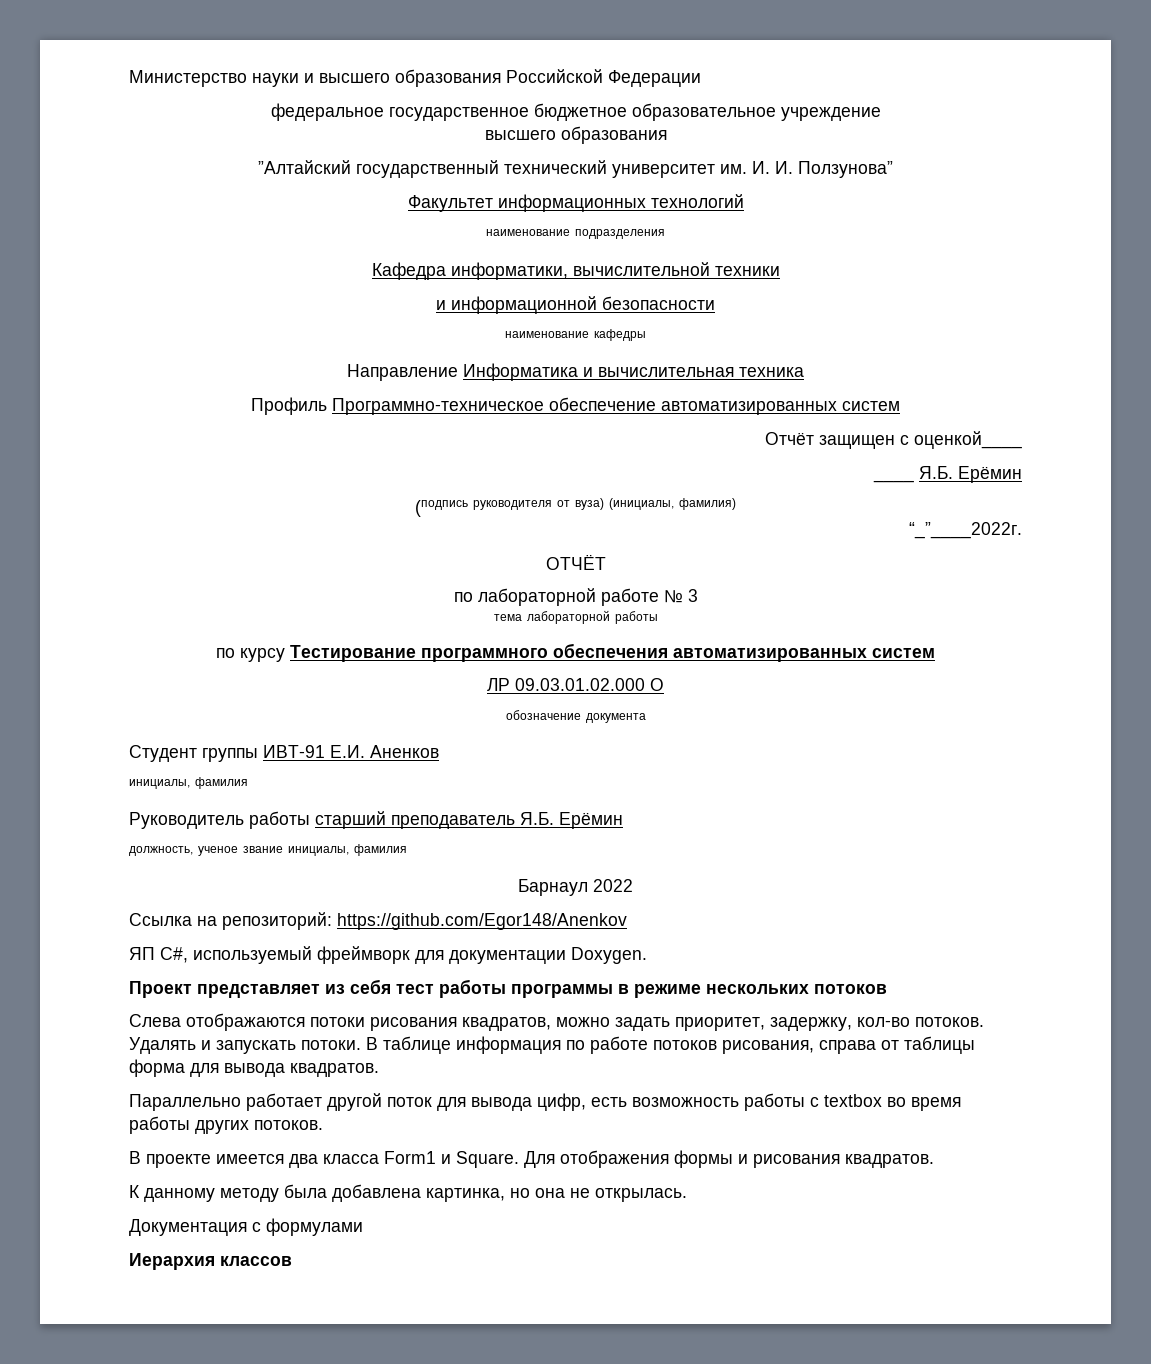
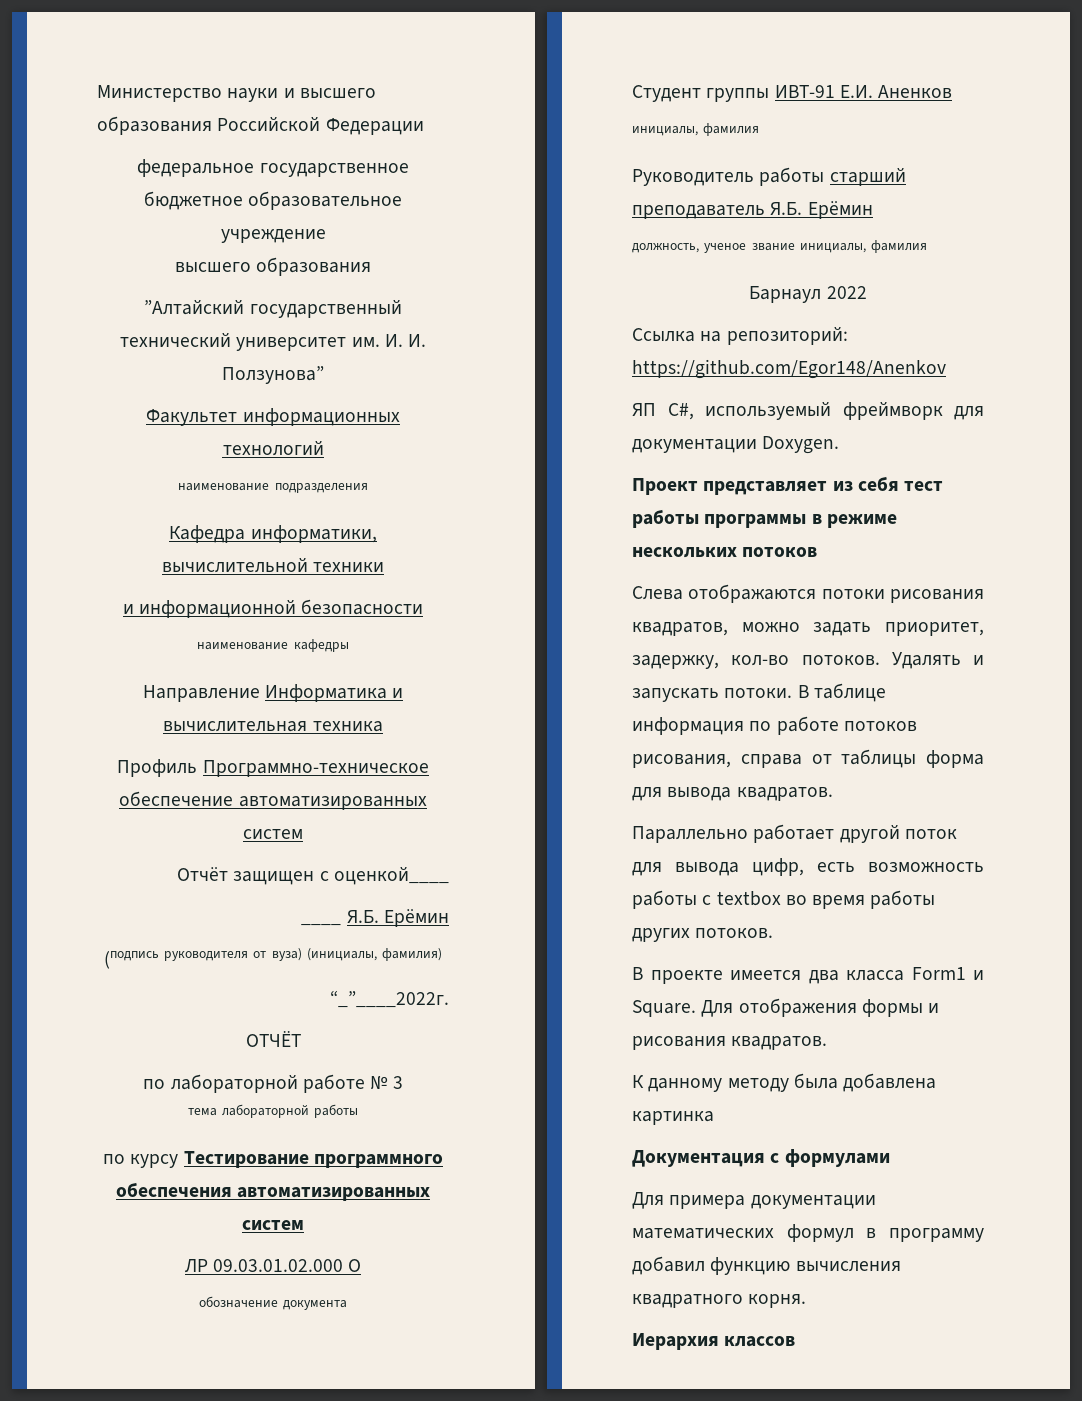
- К данному методу была добавлена картинка, но она не открылась.
+ К данному методу была добавлена картинка
  Документация с формулами
+ Для примера документации математических формул в программу добавил функцию вычисления квадратного корня.

